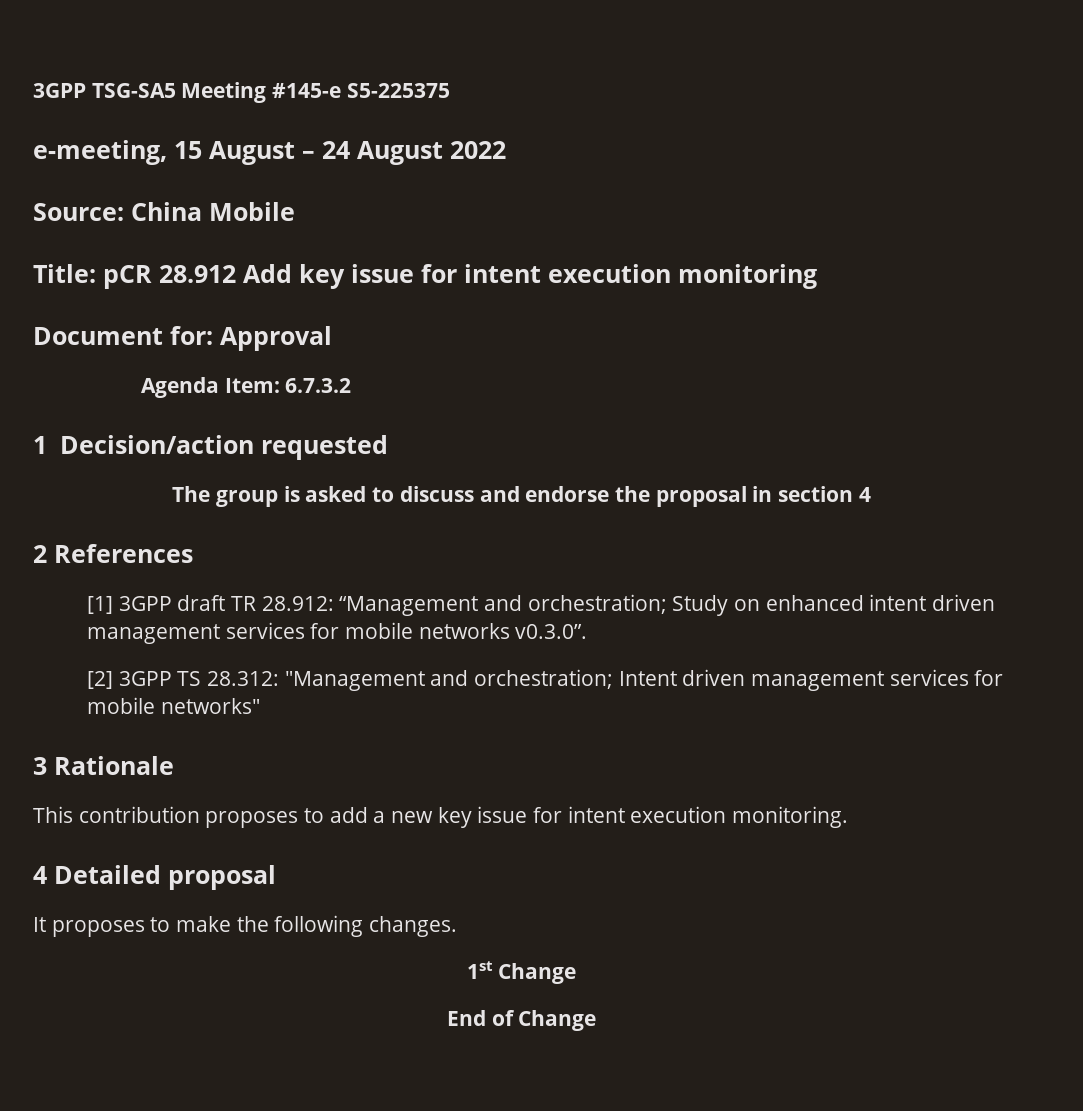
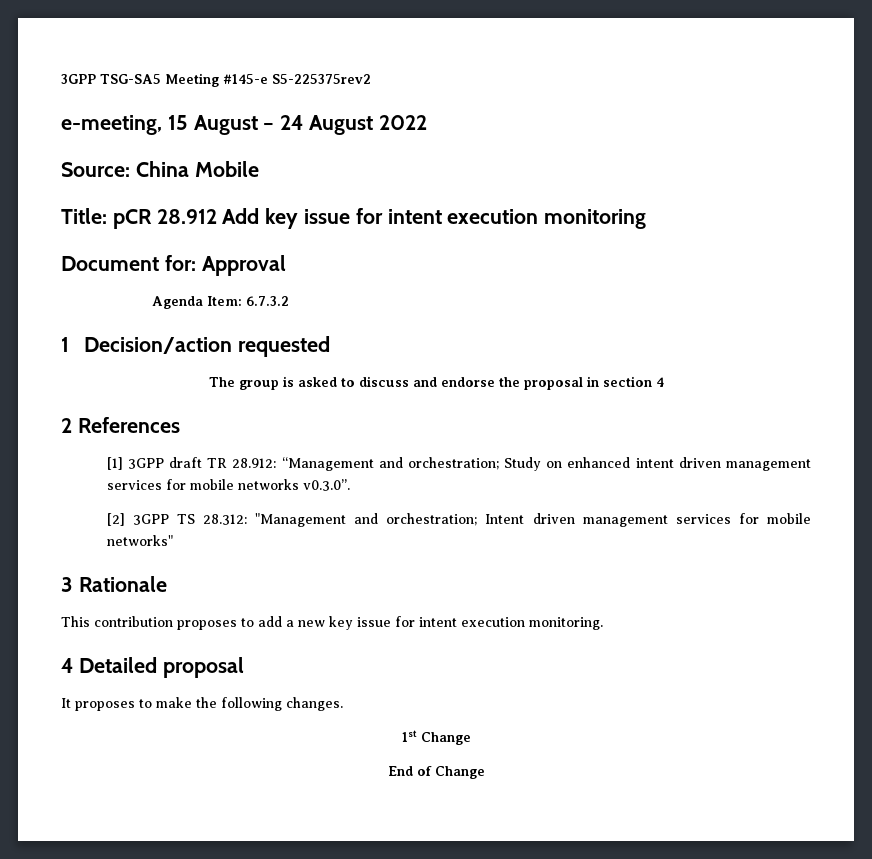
- 3GPP TSG-SA5 Meeting #145-e S5-225375
+ 3GPP TSG-SA5 Meeting #145-e S5-225375rev2

